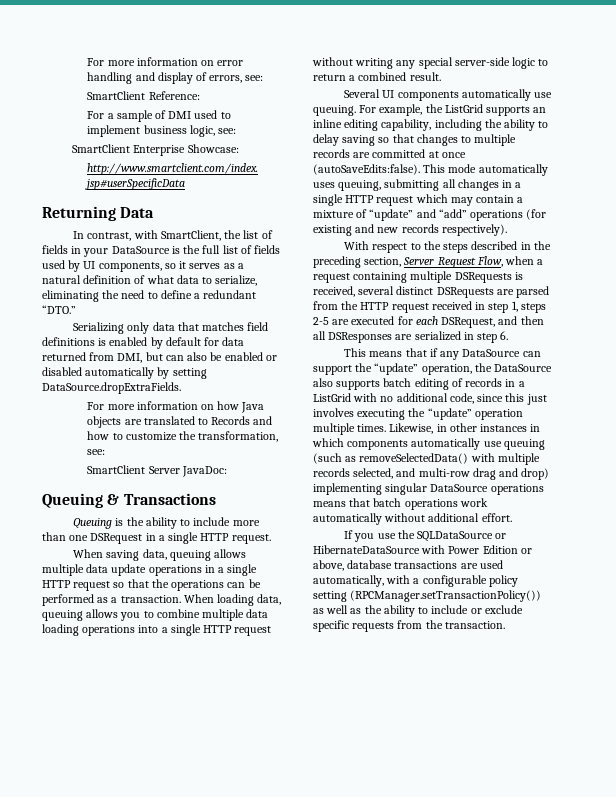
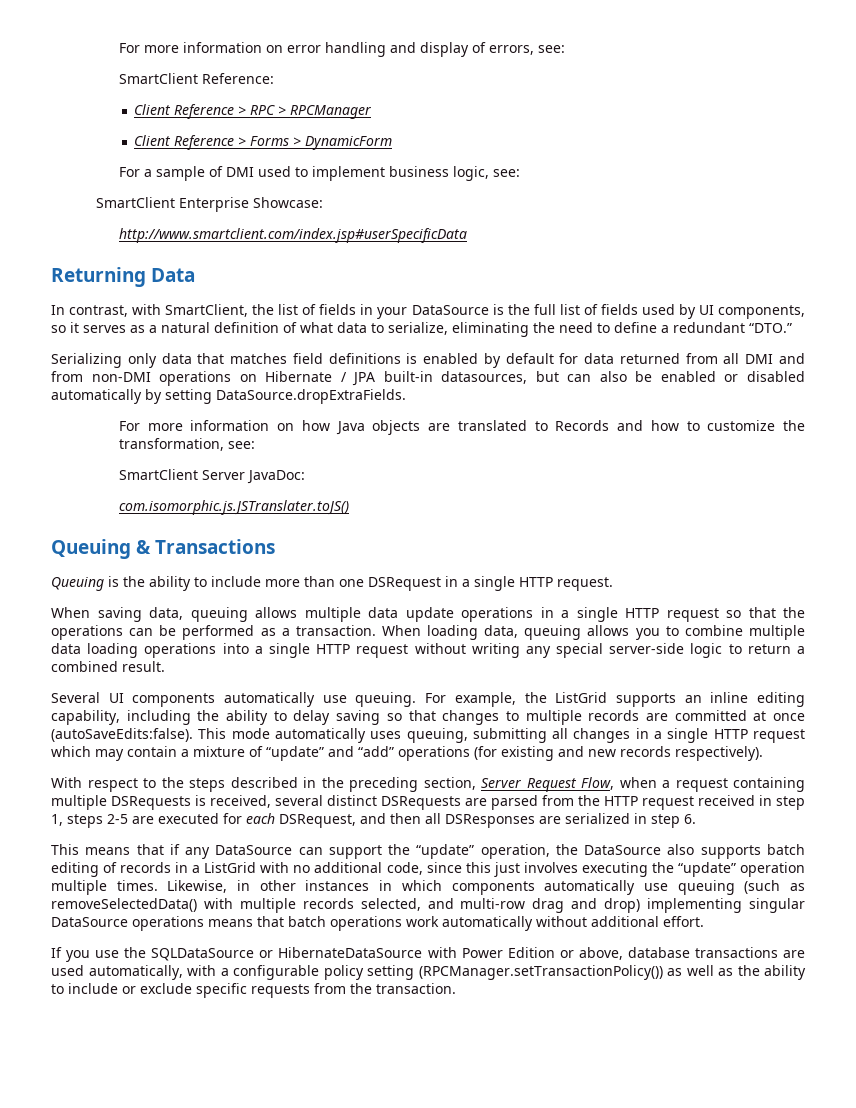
+ Client Reference > RPC > RPCManager
+ Client Reference > Forms > DynamicForm
- Serializing only data that matches field definitions is enabled by default for data returned from DMI, but can also be enabled or disabled automatically by setting DataSource.dropExtraFields.
+ Serializing only data that matches field definitions is enabled by default for data returned from all DMI and from non-DMI operations on Hibernate / JPA built-in datasources, but can also be enabled or disabled automatically by setting DataSource.dropExtraFields.
+ com.isomorphic.js.JSTranslater.toJS()

